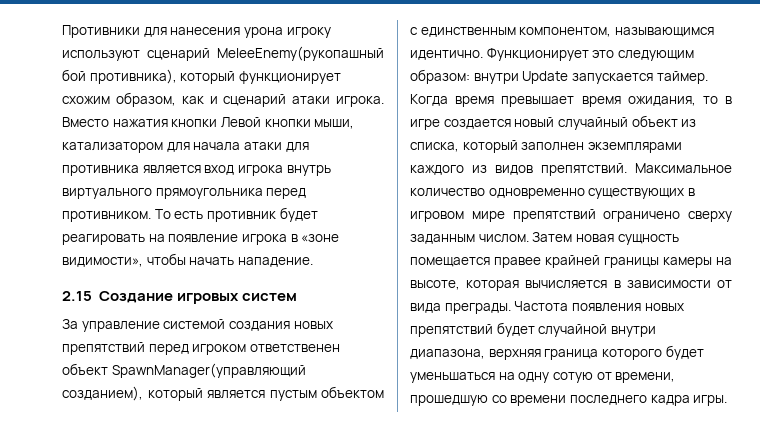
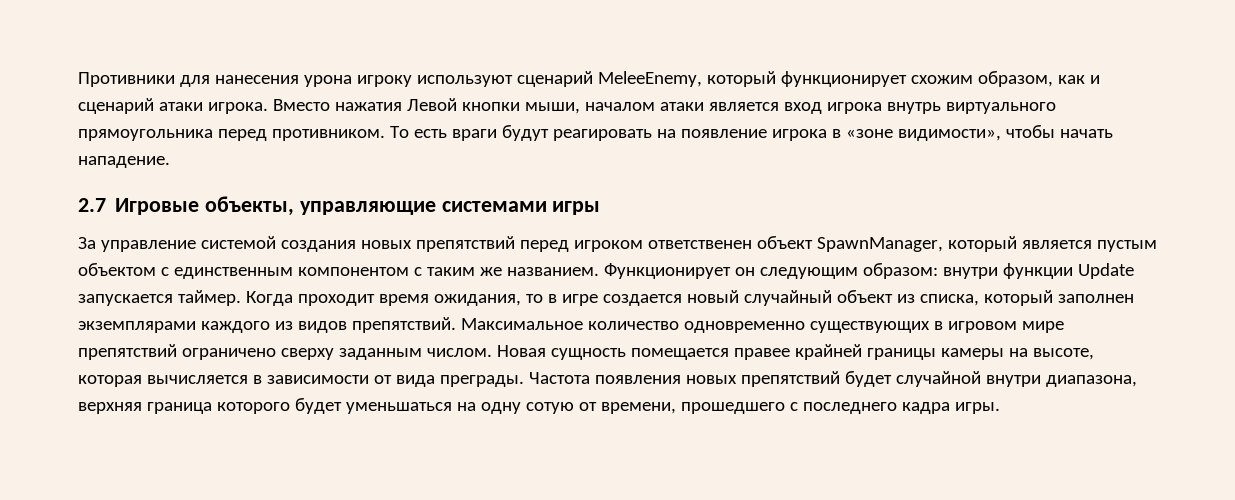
- Противники для нанесения урона игроку используют сценарий MeleeEnemy(рукопашный бой противника), который функционирует схожим образом, как и сценарий атаки игрока.
+ Противники для нанесения урона игроку используют сценарий MeleeEnemy, который функционирует схожим образом, как и сценарий атаки игрока.
- Вместо нажатия кнопки Левой кнопки мыши, катализатором для начала атаки для противника является вход игрока внутрь виртуального прямоугольника перед противником.
+ Вместо нажатия Левой кнопки мыши, началом атаки является вход игрока внутрь виртуального прямоугольника перед противником.
- То есть противник будет реагировать на появление игрока в «зоне видимости», чтобы начать нападение.
+ То есть враги будут реагировать на появление игрока в «зоне видимости», чтобы начать нападение.
- 2.15 Создание игровых систем
+ 2.7 Игровые объекты, управляющие системами игры
- За управление системой создания новых препятствий перед игроком ответственен объект SpawnManager(управляющий созданием), который является пустым объектом с единственным компонентом, называющимся идентично. Функционирует это следующим образом: внутри Update запускается таймер.
+ За управление системой создания новых препятствий перед игроком ответственен объект SpawnManager, который является пустым объектом с единственным компонентом с таким же названием. Функционирует он следующим образом: внутри функции Update запускается таймер.
- Когда время превышает время ожидания, то в игре создается новый случайный объект из списка, который заполнен экземплярами каждого из видов препятствий.
+ Когда проходит время ожидания, то в игре создается новый случайный объект из списка, который заполнен экземплярами каждого из видов препятствий.
- Затем новая сущность помещается правее крайней границы камеры на высоте, которая вычисляется в зависимости от вида преграды.
+ Новая сущность помещается правее крайней границы камеры на высоте, которая вычисляется в зависимости от вида преграды.
- Частота появления новых препятствий будет случайной внутри диапазона, верхняя граница которого будет уменьшаться на одну сотую от времени, прошедшую со времени последнего кадра игры.
+ Частота появления новых препятствий будет случайной внутри диапазона, верхняя граница которого будет уменьшаться на одну сотую от времени, прошедшего с последнего кадра игры.

